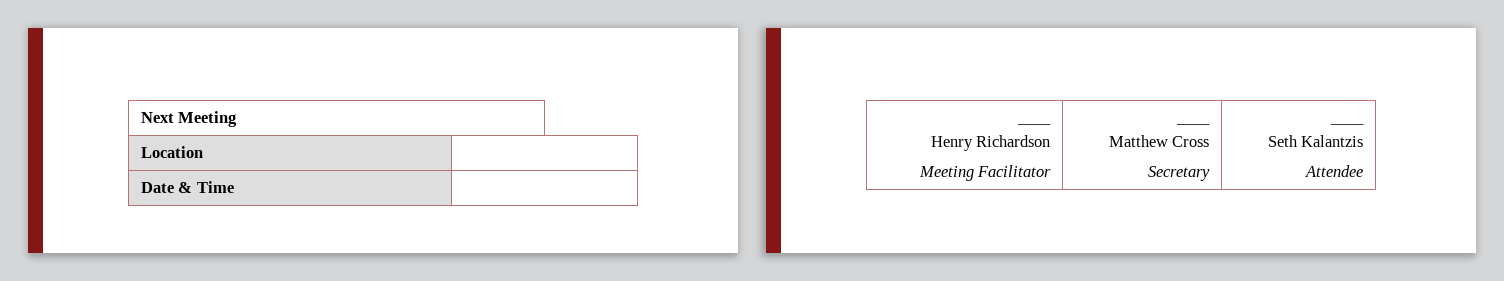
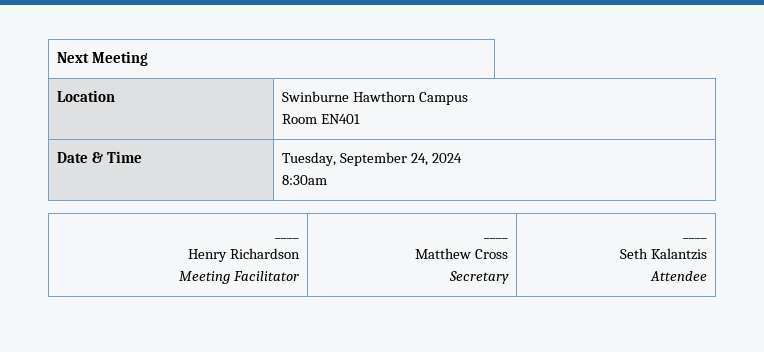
- Location |
- Date & Time |
+ Location | Swinburne Hawthorn Campus
+ Room EN401
+ Date & Time | Tuesday, September 24, 2024
+ 8:30am

